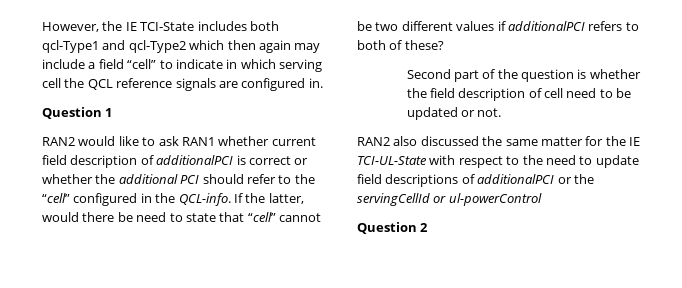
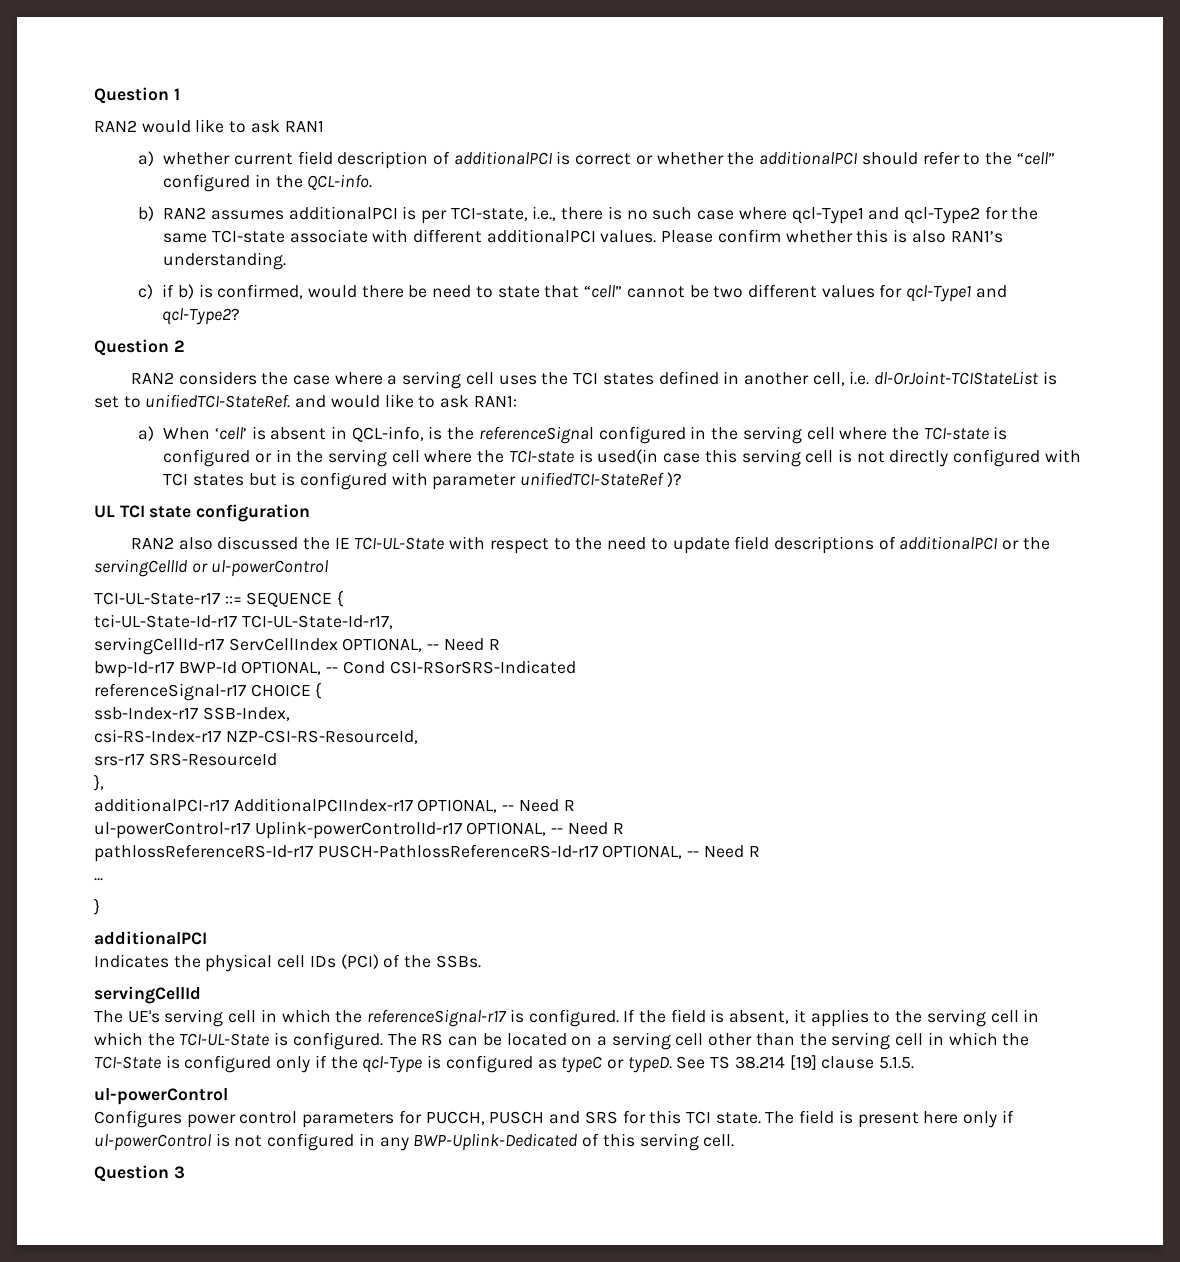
- However, the IE TCI-State includes both qcl-Type1 and qcl-Type2 which then again may include a field “cell” to indicate in which serving cell the QCL reference signals are configured in.
- RAN2 would like to ask RAN1 whether current field description of additionalPCI is correct or whether the additional PCI should refer to the “cell” configured in the QCL-info. If the latter, would there be need to state that “cell” cannot be two different values if additionalPCI refers to both of these?
- Second part of the question is whether the field description of cell need to be updated or not.
+ RAN2 would like to ask RAN1
+ a) whether current field description of additionalPCI is correct or whether the additionalPCI should refer to the “cell” configured in the QCL-info.
+ b) RAN2 assumes additionalPCI is per TCI-state, i.e., there is no such case where qcl-Type1 and qcl-Type2 for the same TCI-state associate with different additionalPCI values. Please confirm whether this is also RAN1’s understanding.
+ c) if b) is confirmed, would there be need to state that “cell” cannot be two different values for qcl-Type1 and qcl-Type2?
+ Question 2
+ RAN2 considers the case where a serving cell uses the TCI states defined in another cell, i.e. dl-OrJoint-TCIStateList is set to unifiedTCI-StateRef. and would like to ask RAN1:
+ a) When ‘cell’ is absent in QCL-info, is the referenceSignal configured in the serving cell where the TCI-state is configured or in the serving cell where the TCI-state is used(in case this serving cell is not directly configured with TCI states but is configured with parameter unifiedTCI-StateRef )?
+ UL TCI state configuration
- RAN2 also discussed the same matter for the IE TCI-UL-State with respect to the need to update field descriptions of additionalPCI or the servingCellId or ul-powerControl
+ RAN2 also discussed the IE TCI-UL-State with respect to the need to update field descriptions of additionalPCI or the servingCellId or ul-powerControl
- Question 2
+ TCI-UL-State-r17 ::= SEQUENCE {
+ tci-UL-State-Id-r17 TCI-UL-State-Id-r17,
+ servingCellId-r17 ServCellIndex OPTIONAL, -- Need R
+ bwp-Id-r17 BWP-Id OPTIONAL, -- Cond CSI-RSorSRS-Indicated
+ referenceSignal-r17 CHOICE {
+ ssb-Index-r17 SSB-Index,
+ csi-RS-Index-r17 NZP-CSI-RS-ResourceId,
+ srs-r17 SRS-ResourceId
+ },
+ additionalPCI-r17 AdditionalPCIIndex-r17 OPTIONAL, -- Need R
+ ul-powerControl-r17 Uplink-powerControlId-r17 OPTIONAL, -- Need R
+ pathlossReferenceRS-Id-r17 PUSCH-PathlossReferenceRS-Id-r17 OPTIONAL, -- Need R
+ ...
+ }
+ additionalPCI
+ Indicates the physical cell IDs (PCI) of the SSBs.
+ servingCellId
+ The UE's serving cell in which the referenceSignal-r17 is configured. If the field is absent, it applies to the serving cell in which the TCI-UL-State is configured. The RS can be located on a serving cell other than the serving cell in which the TCI-State is configured only if the qcl-Type is configured as typeC or typeD. See TS 38.214 [19] clause 5.1.5.
+ ul-powerControl
+ Configures power control parameters for PUCCH, PUSCH and SRS for this TCI state. The field is present here only if ul-powerControl is not configured in any BWP-Uplink-Dedicated of this serving cell.
+ Question 3

